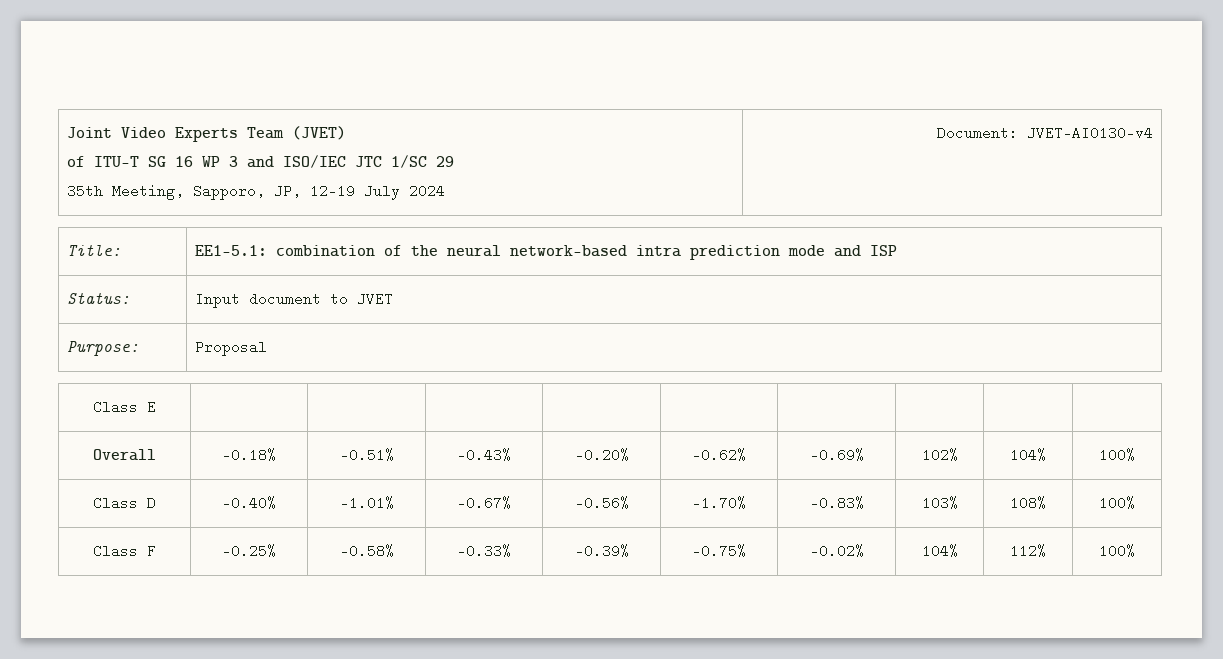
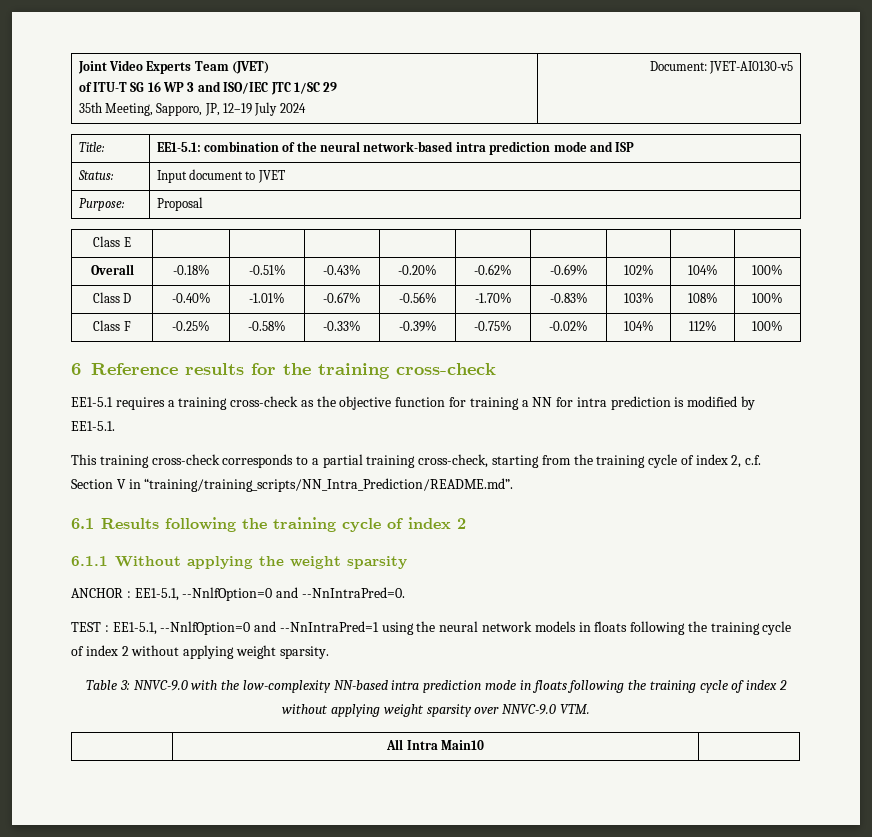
  Joint Video Experts Team (JVET)
  of ITU-T SG 16 WP 3 and ISO/IEC JTC 1/SC 29
- 35th Meeting, Sapporo, JP, 12–19 July 2024 | Document: JVET-AI0130-v4
+ 35th Meeting, Sapporo, JP, 12–19 July 2024 | Document: JVET-AI0130-v5
+ 6 Reference results for the training cross-check
+ EE1-5.1 requires a training cross-check as the objective function for training a NN for intra prediction is modified by EE1-5.1.
+ This training cross-check corresponds to a partial training cross-check, starting from the training cycle of index 2, c.f. Section V in “training/training_scripts/NN_Intra_Prediction/README.md”.
+ 6.1 Results following the training cycle of index 2
+ 6.1.1 Without applying the weight sparsity
+ ANCHOR : EE1-5.1, --NnlfOption=0 and --NnIntraPred=0.
+ TEST : EE1-5.1, --NnlfOption=0 and --NnIntraPred=1 using the neural network models in floats following the training cycle of index 2 without applying weight sparsity.
+ Table 3: NNVC-9.0 with the low-complexity NN-based intra prediction mode in floats following the training cycle of index 2 without applying weight sparsity over NNVC-9.0 VTM.
+ | All Intra Main10 |

